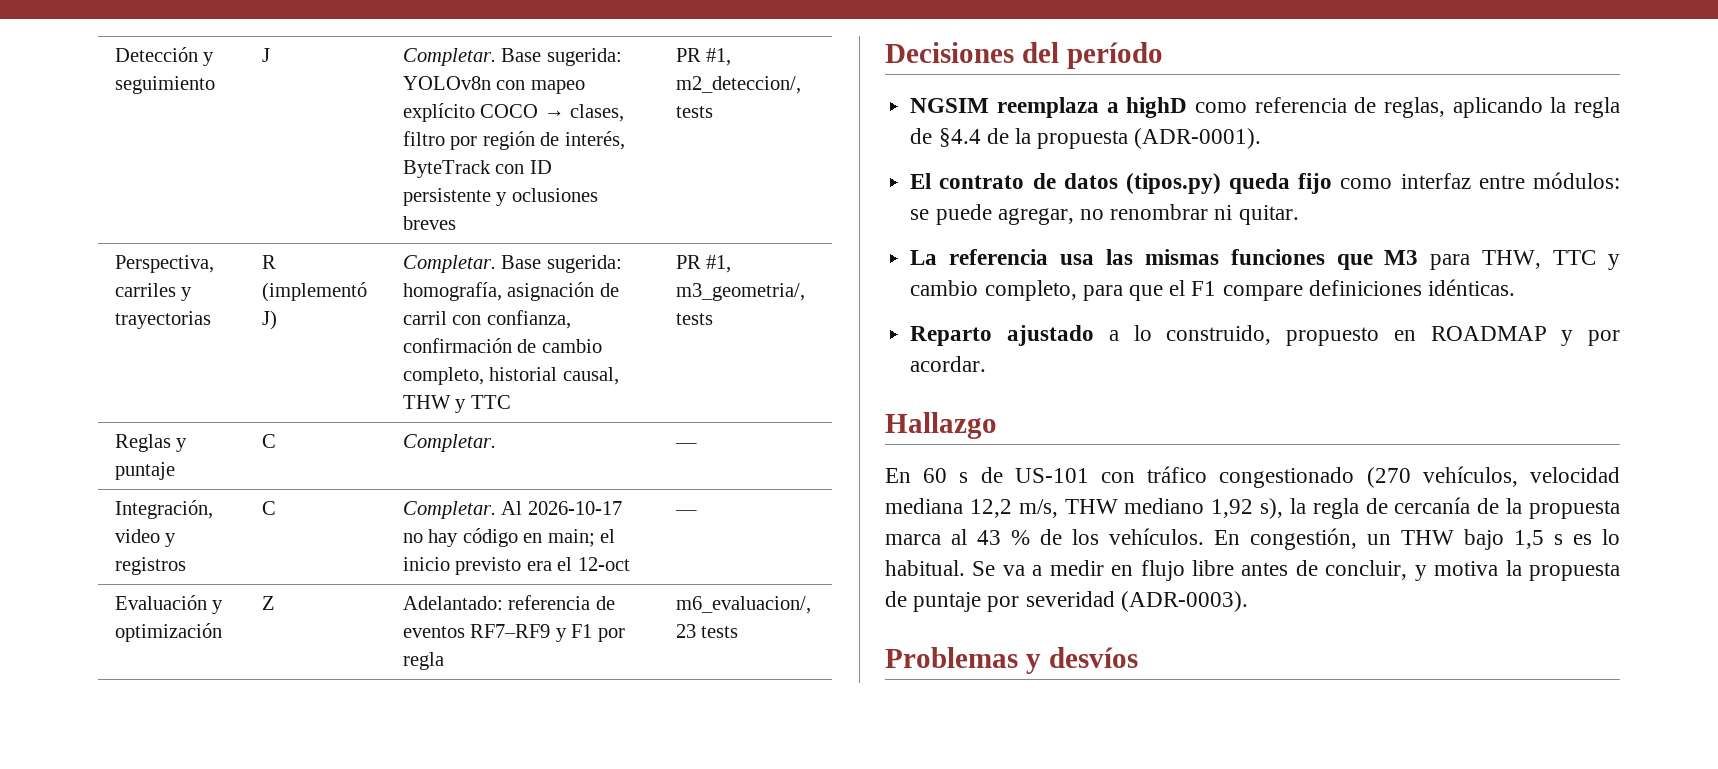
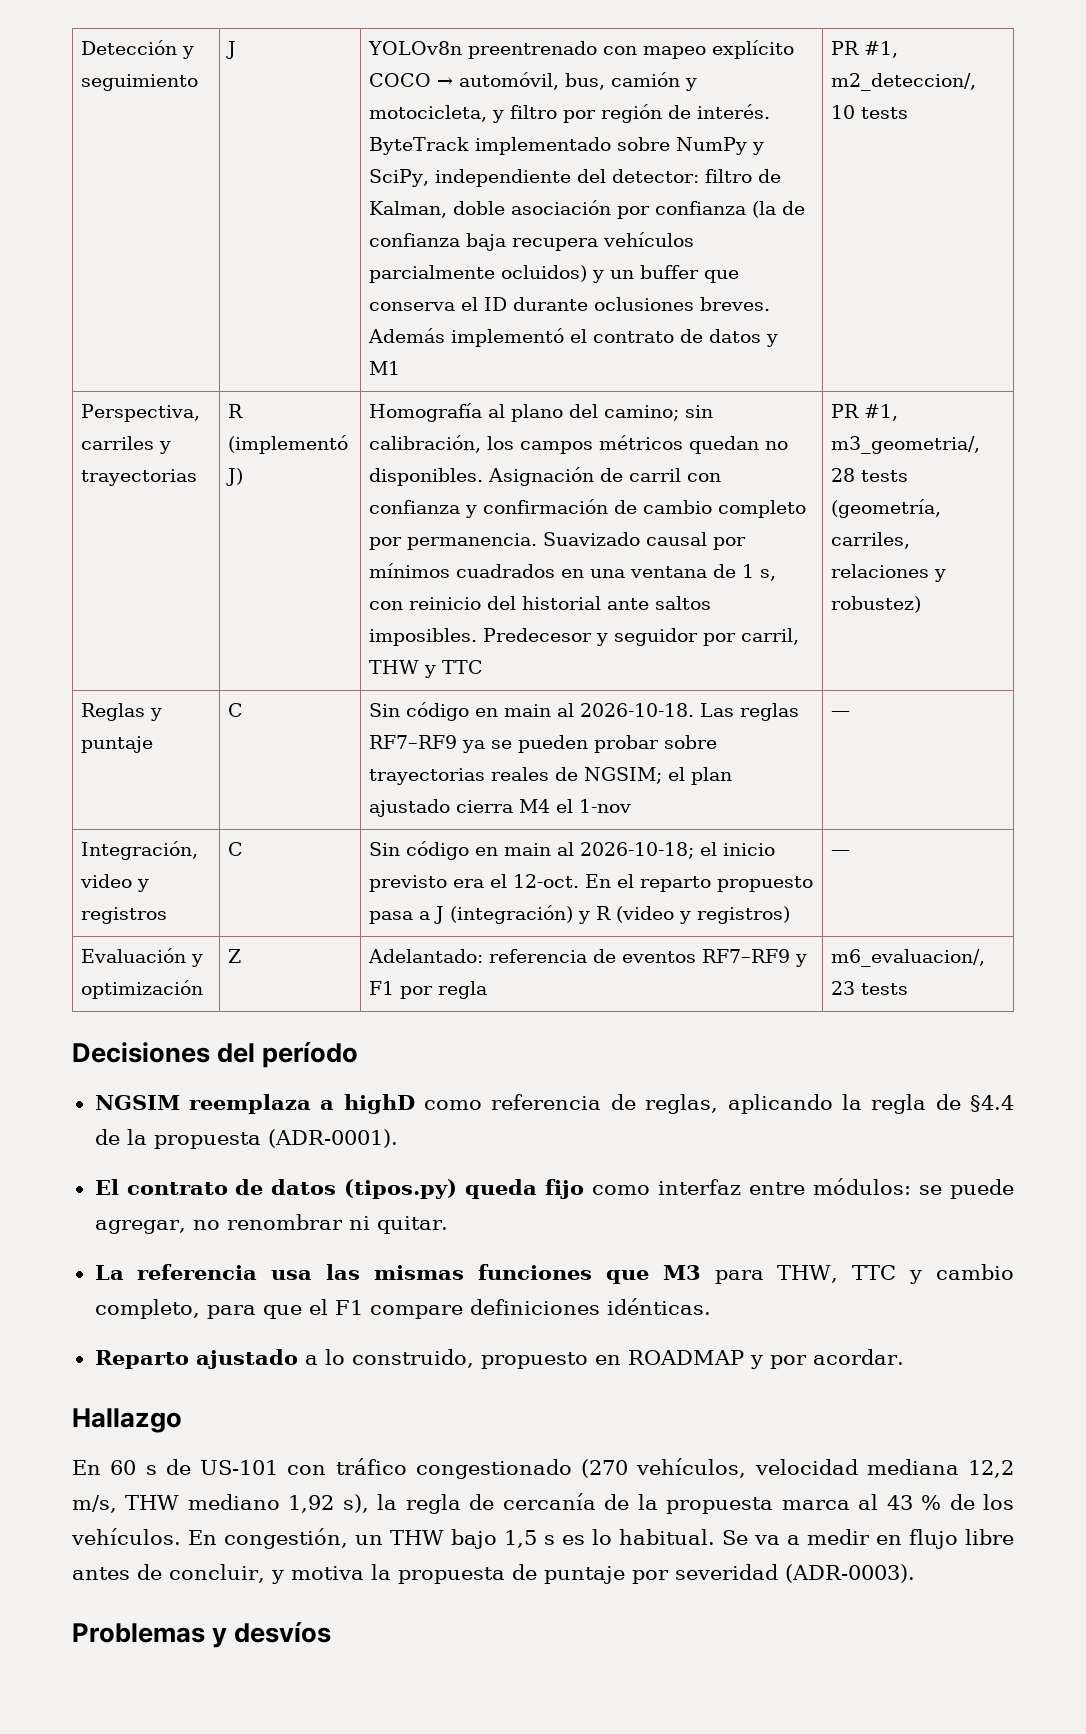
- Completar. Base sugerida: YOLOv8n con mapeo explícito COCO → clases, filtro por región de interés, ByteTrack con ID persistente y oclusiones breves
+ YOLOv8n preentrenado con mapeo explícito COCO → automóvil, bus, camión y motocicleta, y filtro por región de interés. ByteTrack implementado sobre NumPy y SciPy, independiente del detector: filtro de Kalman, doble asociación por confianza (la de confianza baja recupera vehículos parcialmente ocluidos) y un buffer que conserva el ID durante oclusiones breves. Además implementó el contrato de datos y M1
- PR #1, m2_deteccion/, tests
+ PR #1, m2_deteccion/, 10 tests
- Completar. Base sugerida: homografía, asignación de carril con confianza, confirmación de cambio completo, historial causal, THW y TTC
+ Homografía al plano del camino; sin calibración, los campos métricos quedan no disponibles. Asignación de carril con confianza y confirmación de cambio completo por permanencia. Suavizado causal por mínimos cuadrados en una ventana de 1 s, con reinicio del historial ante saltos imposibles. Predecesor y seguidor por carril, THW y TTC
- PR #1, m3_geometria/, tests
+ PR #1, m3_geometria/, 28 tests (geometría, carriles, relaciones y robustez)
- Reglas y puntaje | C | Completar. | —
+ Reglas y puntaje | C | Sin código en main al 2026-10-18. Las reglas RF7–RF9 ya se pueden probar sobre trayectorias reales de NGSIM; el plan ajustado cierra M4 el 1-nov | —
- Integración, video y registros | C | Completar. Al 2026-10-17 no hay código en main; el inicio previsto era el 12-oct | —
+ Integración, video y registros | C | Sin código en main al 2026-10-18; el inicio previsto era el 12-oct. En el reparto propuesto pasa a J (integración) y R (video y registros) | —

